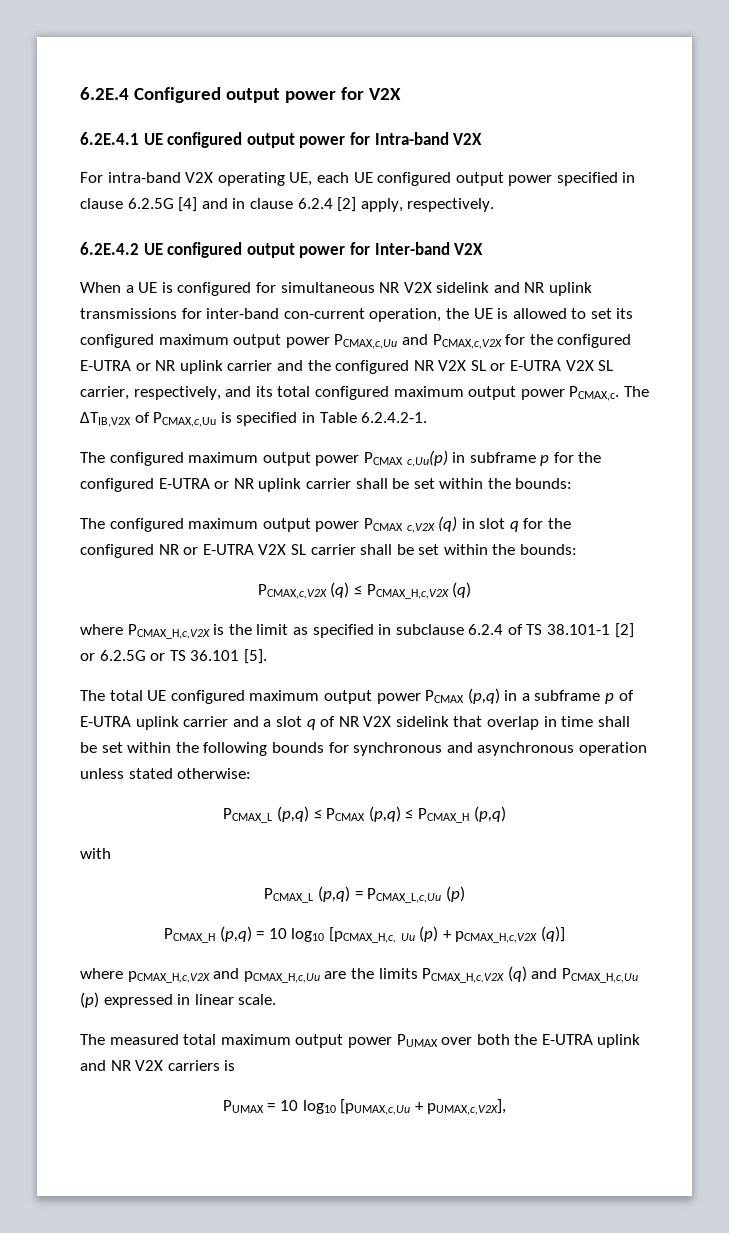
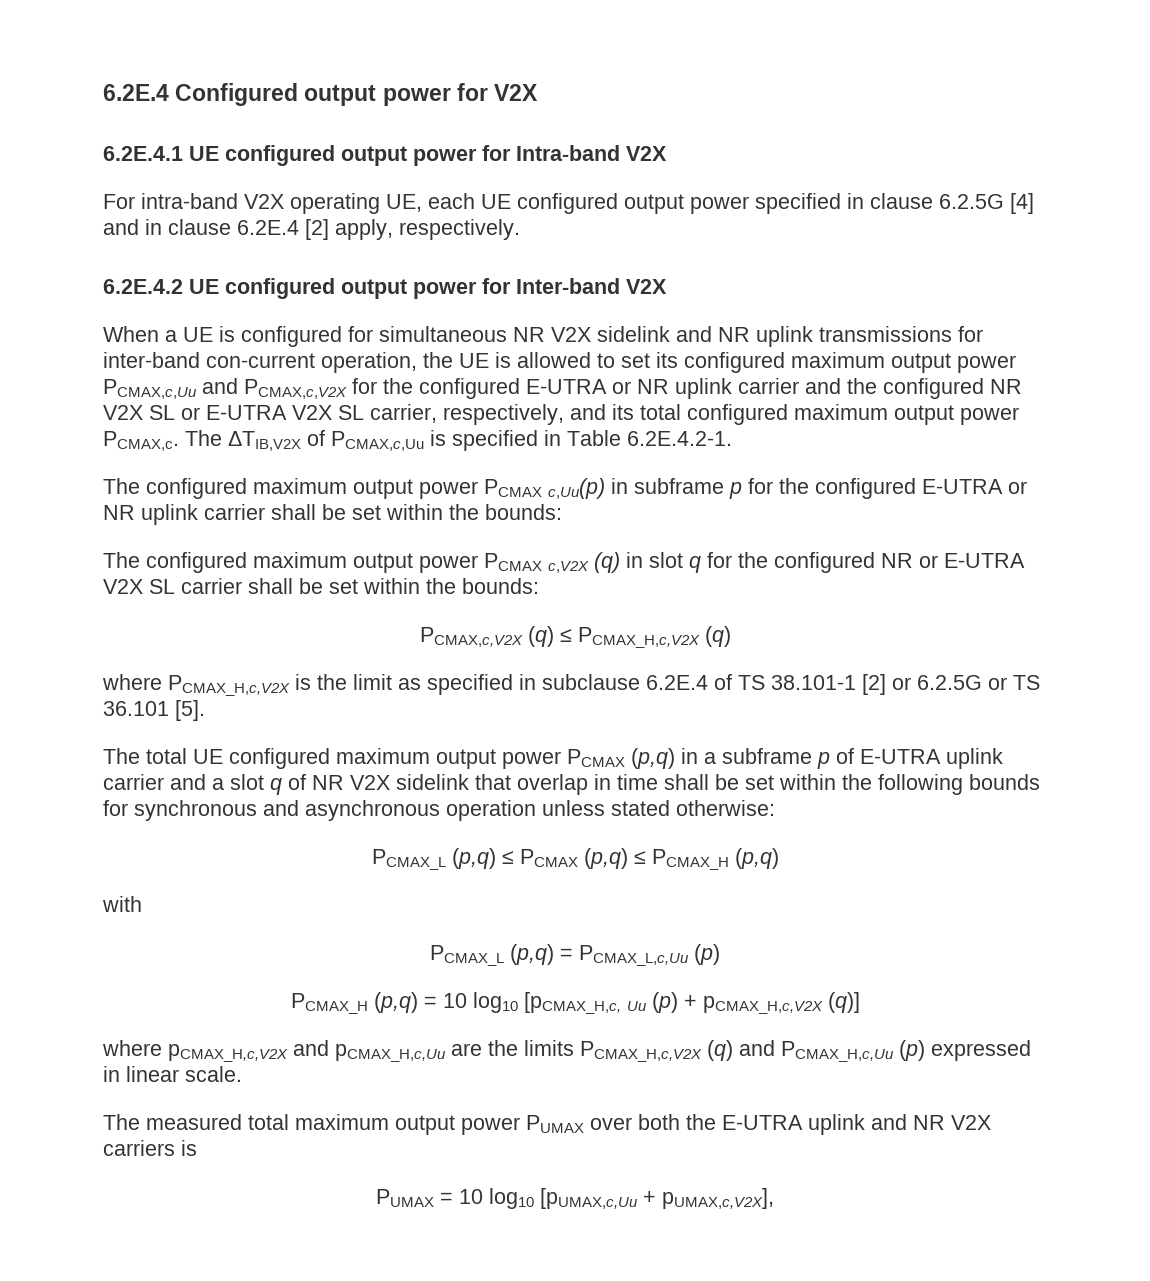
- For intra-band V2X operating UE, each UE configured output power specified in clause 6.2.5G [4] and in clause 6.2.4 [2] apply, respectively.
+ For intra-band V2X operating UE, each UE configured output power specified in clause 6.2.5G [4] and in clause 6.2E.4 [2] apply, respectively.
- The ΔTIB,V2X of PCMAX,c,Uu is specified in Table 6.2.4.2-1.
+ The ΔTIB,V2X of PCMAX,c,Uu is specified in Table 6.2E.4.2-1.
- where PCMAX_H,c,V2X is the limit as specified in subclause 6.2.4 of TS 38.101-1 [2] or 6.2.5G or TS 36.101 [5].
+ where PCMAX_H,c,V2X is the limit as specified in subclause 6.2E.4 of TS 38.101-1 [2] or 6.2.5G or TS 36.101 [5].

